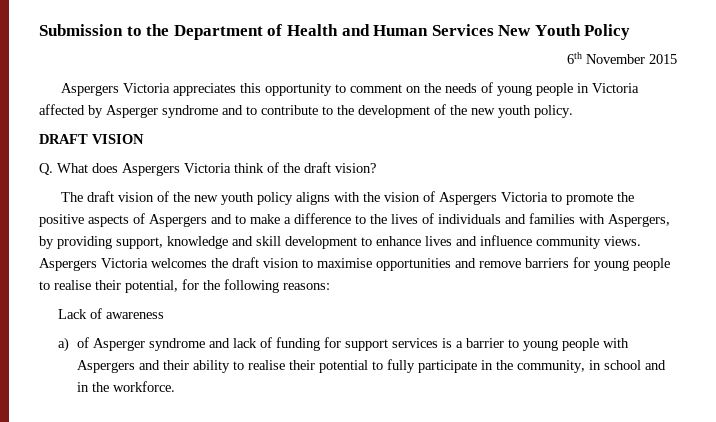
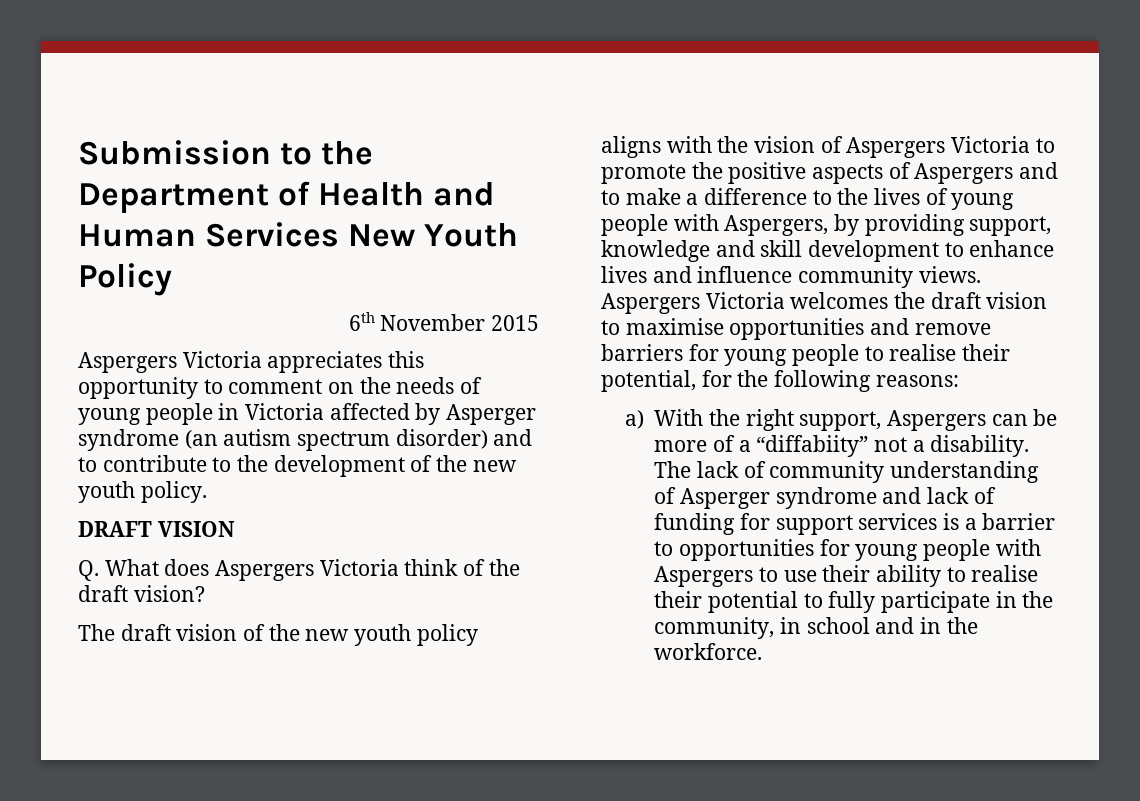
- Aspergers Victoria appreciates this opportunity to comment on the needs of young people in Victoria affected by Asperger syndrome and to contribute to the development of the new youth policy.
+ Aspergers Victoria appreciates this opportunity to comment on the needs of young people in Victoria affected by Asperger syndrome (an autism spectrum disorder) and to contribute to the development of the new youth policy.
- The draft vision of the new youth policy aligns with the vision of Aspergers Victoria to promote the positive aspects of Aspergers and to make a difference to the lives of individuals and families with Aspergers, by providing support, knowledge and skill development to enhance lives and influence community views.
+ The draft vision of the new youth policy aligns with the vision of Aspergers Victoria to promote the positive aspects of Aspergers and to make a difference to the lives of young people with Aspergers, by providing support, knowledge and skill development to enhance lives and influence community views.
- Lack of awareness
- a) of Asperger syndrome and lack of funding for support services is a barrier to young people with Aspergers and their ability to realise their potential to fully participate in the community, in school and in the workforce.
+ a) With the right support, Aspergers can be more of a “diffabiity” not a disability. The lack of community understanding of Asperger syndrome and lack of funding for support services is a barrier to opportunities for young people with Aspergers to use their ability to realise their potential to fully participate in the community, in school and in the workforce.

